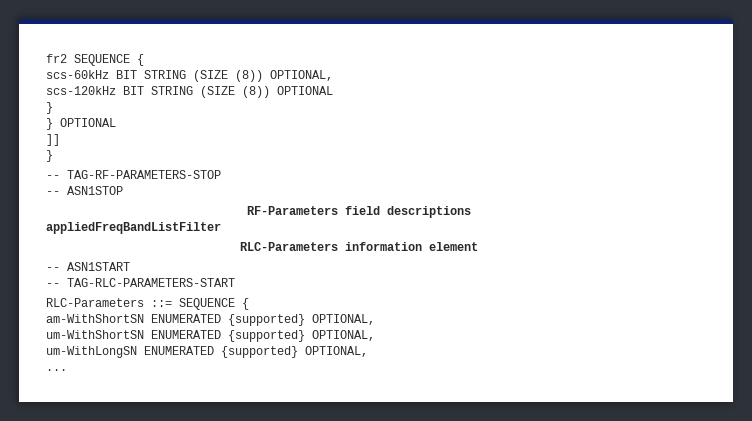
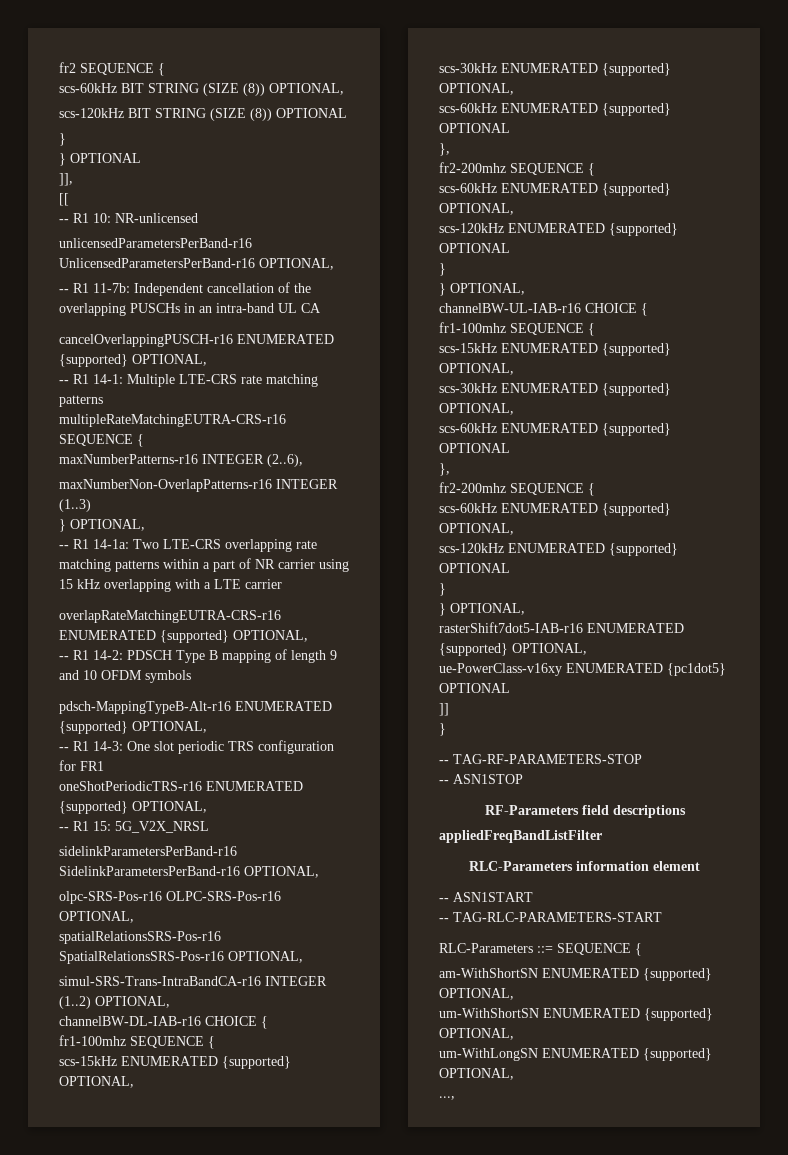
+ ]],
+ [[
+ -- R1 10: NR-unlicensed
+ unlicensedParametersPerBand-r16 UnlicensedParametersPerBand-r16 OPTIONAL,
+ -- R1 11-7b: Independent cancellation of the overlapping PUSCHs in an intra-band UL CA
+ cancelOverlappingPUSCH-r16 ENUMERATED {supported} OPTIONAL,
+ -- R1 14-1: Multiple LTE-CRS rate matching patterns
+ multipleRateMatchingEUTRA-CRS-r16 SEQUENCE {
+ maxNumberPatterns-r16 INTEGER (2..6),
+ maxNumberNon-OverlapPatterns-r16 INTEGER (1..3)
+ } OPTIONAL,
+ -- R1 14-1a: Two LTE-CRS overlapping rate matching patterns within a part of NR carrier using 15 kHz overlapping with a LTE carrier
+ overlapRateMatchingEUTRA-CRS-r16 ENUMERATED {supported} OPTIONAL,
+ -- R1 14-2: PDSCH Type B mapping of length 9 and 10 OFDM symbols
+ pdsch-MappingTypeB-Alt-r16 ENUMERATED {supported} OPTIONAL,
+ -- R1 14-3: One slot periodic TRS configuration for FR1
+ oneShotPeriodicTRS-r16 ENUMERATED {supported} OPTIONAL,
+ -- R1 15: 5G_V2X_NRSL
+ sidelinkParametersPerBand-r16 SidelinkParametersPerBand-r16 OPTIONAL,
+ olpc-SRS-Pos-r16 OLPC-SRS-Pos-r16 OPTIONAL,
+ spatialRelationsSRS-Pos-r16 SpatialRelationsSRS-Pos-r16 OPTIONAL,
+ simul-SRS-Trans-IntraBandCA-r16 INTEGER (1..2) OPTIONAL,
+ channelBW-DL-IAB-r16 CHOICE {
+ fr1-100mhz SEQUENCE {
+ scs-15kHz ENUMERATED {supported} OPTIONAL,
+ scs-30kHz ENUMERATED {supported} OPTIONAL,
+ scs-60kHz ENUMERATED {supported} OPTIONAL
+ },
+ fr2-200mhz SEQUENCE {
+ scs-60kHz ENUMERATED {supported} OPTIONAL,
+ scs-120kHz ENUMERATED {supported} OPTIONAL
+ }
+ } OPTIONAL,
+ channelBW-UL-IAB-r16 CHOICE {
+ fr1-100mhz SEQUENCE {
+ scs-15kHz ENUMERATED {supported} OPTIONAL,
+ scs-30kHz ENUMERATED {supported} OPTIONAL,
+ scs-60kHz ENUMERATED {supported} OPTIONAL
+ },
+ fr2-200mhz SEQUENCE {
+ scs-60kHz ENUMERATED {supported} OPTIONAL,
+ scs-120kHz ENUMERATED {supported} OPTIONAL
+ }
+ } OPTIONAL,
+ rasterShift7dot5-IAB-r16 ENUMERATED {supported} OPTIONAL,
+ ue-PowerClass-v16xy ENUMERATED {pc1dot5} OPTIONAL
- ...
+ ...,

